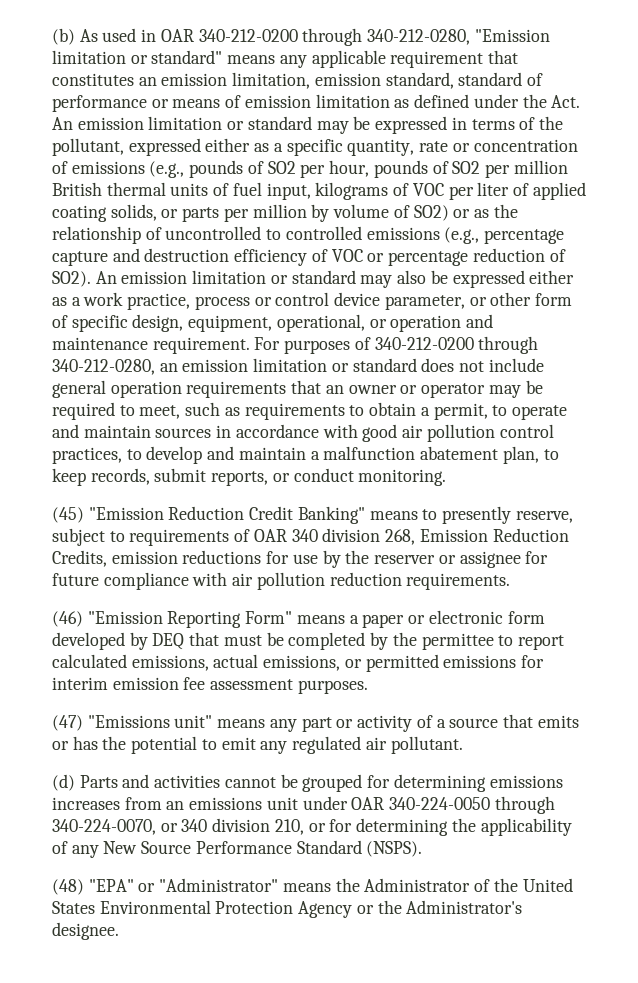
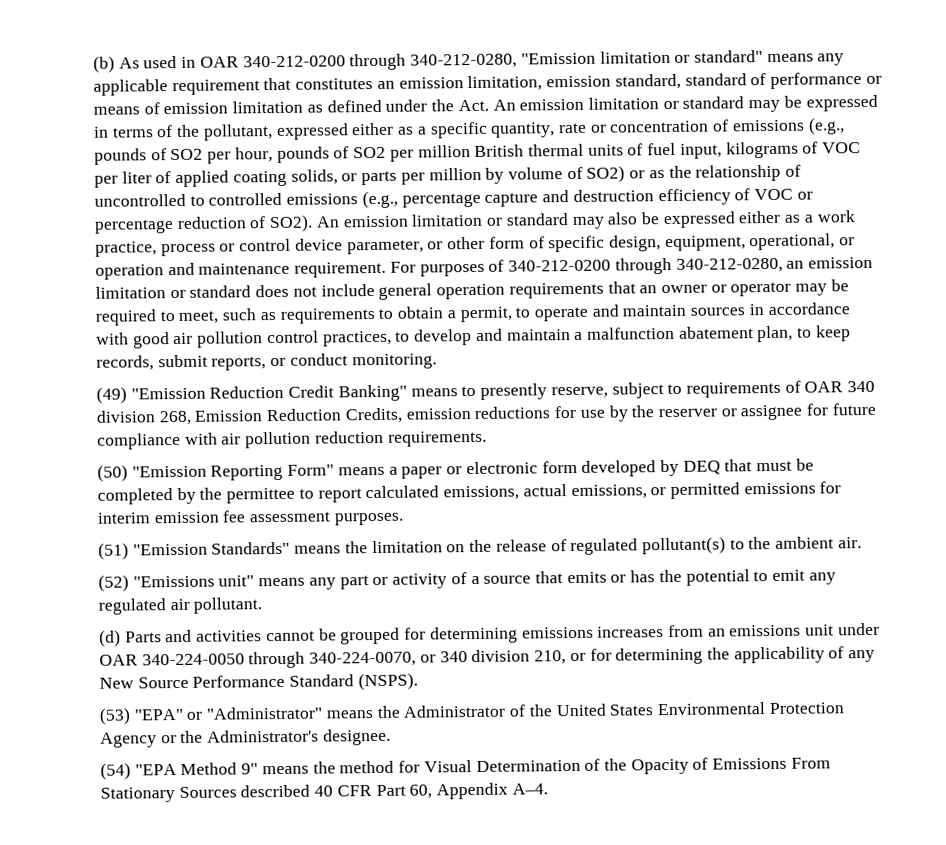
- (45) "Emission Reduction Credit Banking" means to presently reserve, subject to requirements of OAR 340 division 268, Emission Reduction Credits, emission reductions for use by the reserver or assignee for future compliance with air pollution reduction requirements.
+ (49) "Emission Reduction Credit Banking" means to presently reserve, subject to requirements of OAR 340 division 268, Emission Reduction Credits, emission reductions for use by the reserver or assignee for future compliance with air pollution reduction requirements.
- (46) "Emission Reporting Form" means a paper or electronic form developed by DEQ that must be completed by the permittee to report calculated emissions, actual emissions, or permitted emissions for interim emission fee assessment purposes.
+ (50) "Emission Reporting Form" means a paper or electronic form developed by DEQ that must be completed by the permittee to report calculated emissions, actual emissions, or permitted emissions for interim emission fee assessment purposes.
- (47) "Emissions unit" means any part or activity of a source that emits or has the potential to emit any regulated air pollutant.
+ (51) "Emission Standards" means the limitation on the release of regulated pollutant(s) to the ambient air.
+ (52) "Emissions unit" means any part or activity of a source that emits or has the potential to emit any regulated air pollutant.
- (48) "EPA" or "Administrator" means the Administrator of the United States Environmental Protection Agency or the Administrator's designee.
+ (53) "EPA" or "Administrator" means the Administrator of the United States Environmental Protection Agency or the Administrator's designee.
+ (54) "EPA Method 9" means the method for Visual Determination of the Opacity of Emissions From Stationary Sources described 40 CFR Part 60, Appendix A–4.

